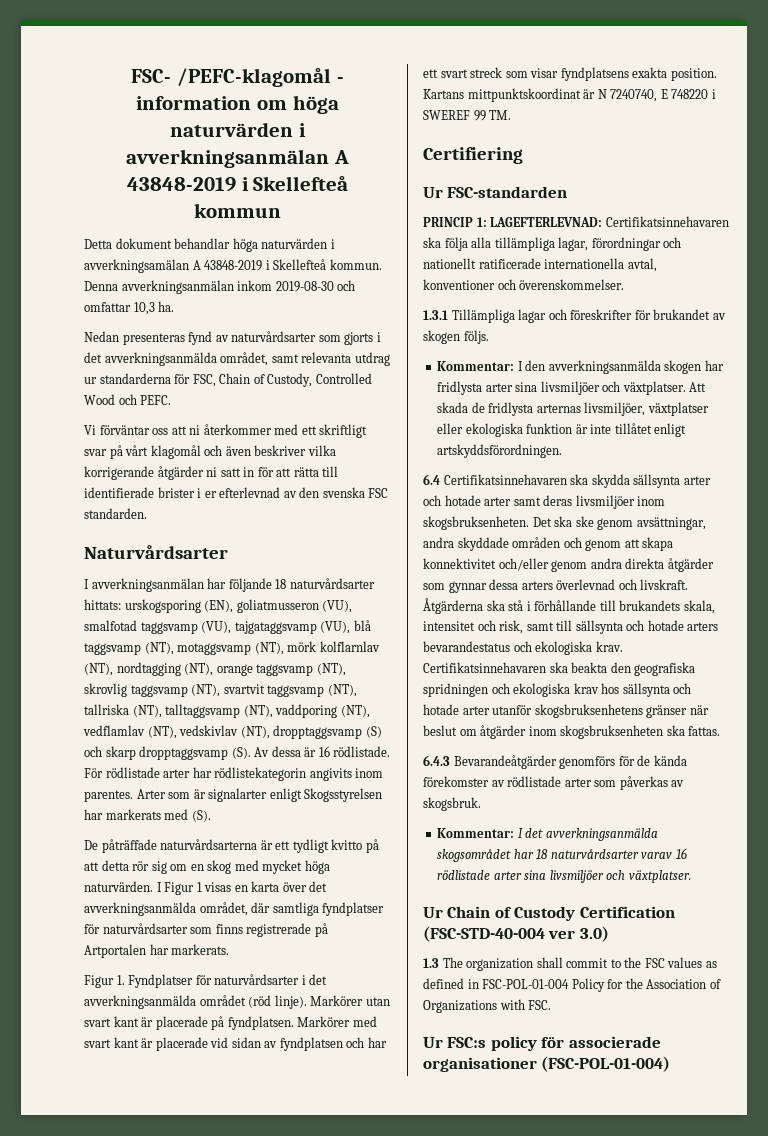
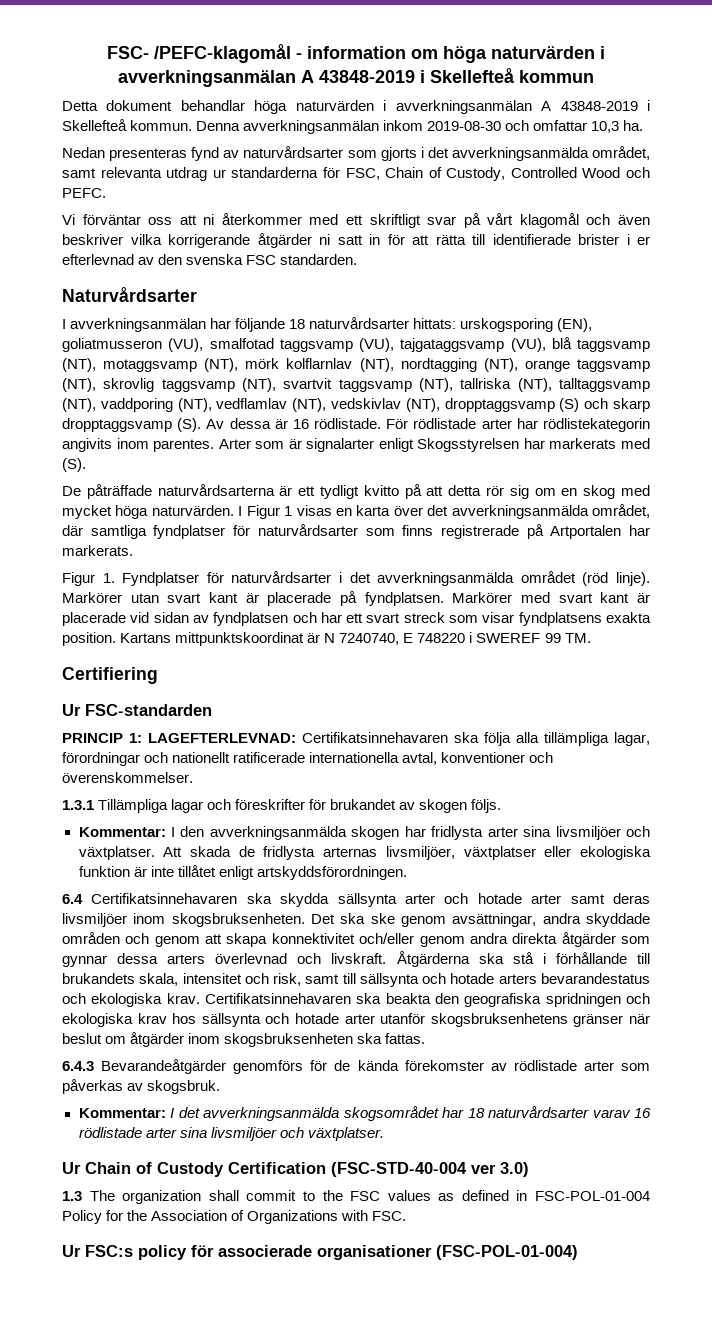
- Detta dokument behandlar höga naturvärden i avverkningsamälan A 43848-2019 i Skellefteå kommun.
+ Detta dokument behandlar höga naturvärden i avverkningsanmälan A 43848-2019 i Skellefteå kommun.

